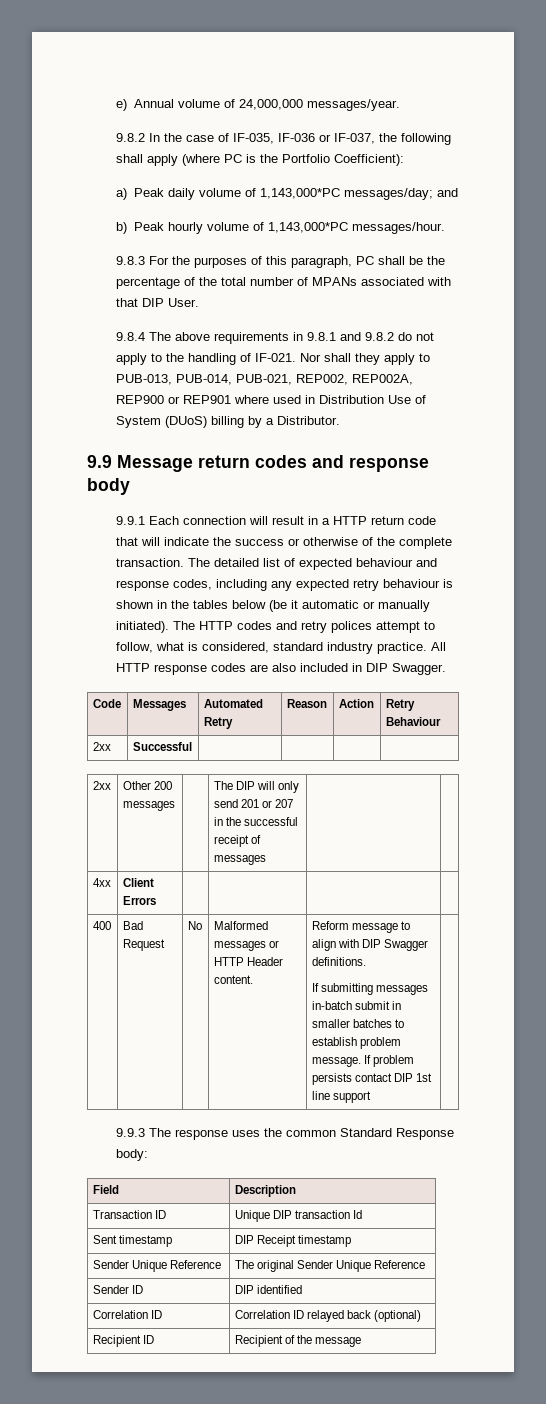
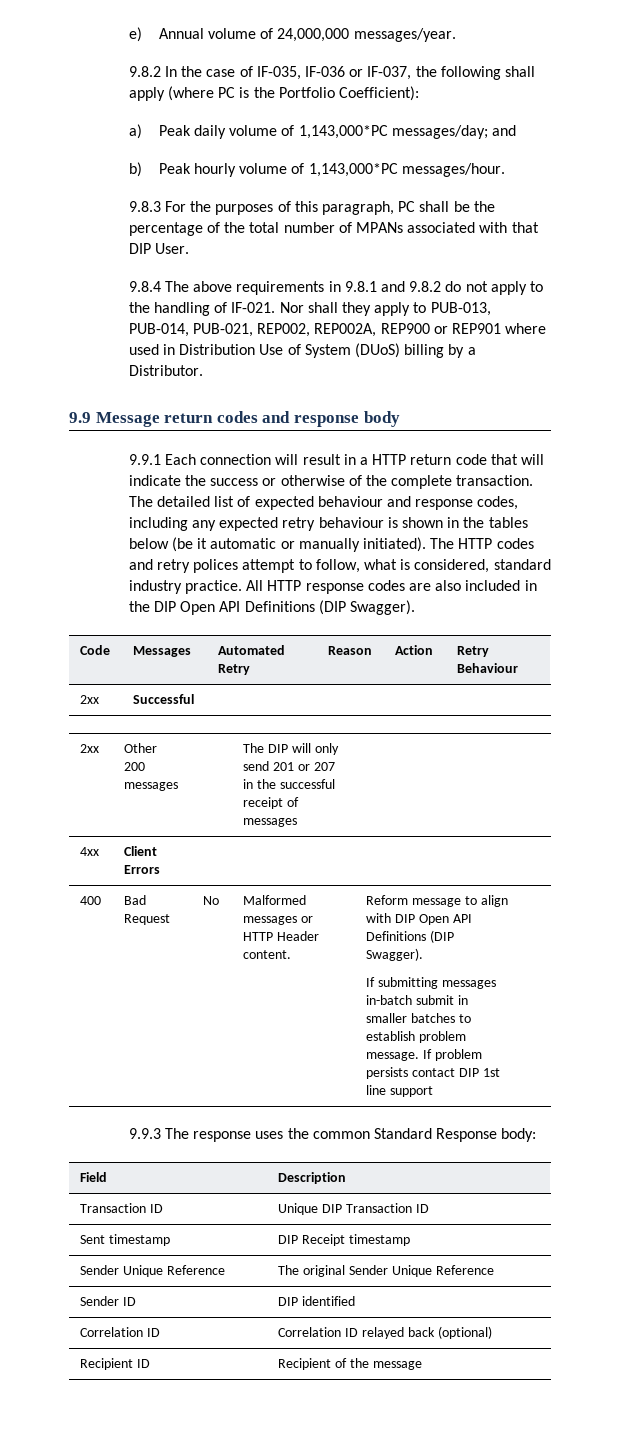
- All HTTP response codes are also included in DIP Swagger.
+ All HTTP response codes are also included in the DIP Open API Definitions (DIP Swagger).
- Reform message to align with DIP Swagger definitions.
+ Reform message to align with DIP Open API Definitions (DIP Swagger).
- Transaction ID | Unique DIP transaction Id
+ Transaction ID | Unique DIP Transaction ID

